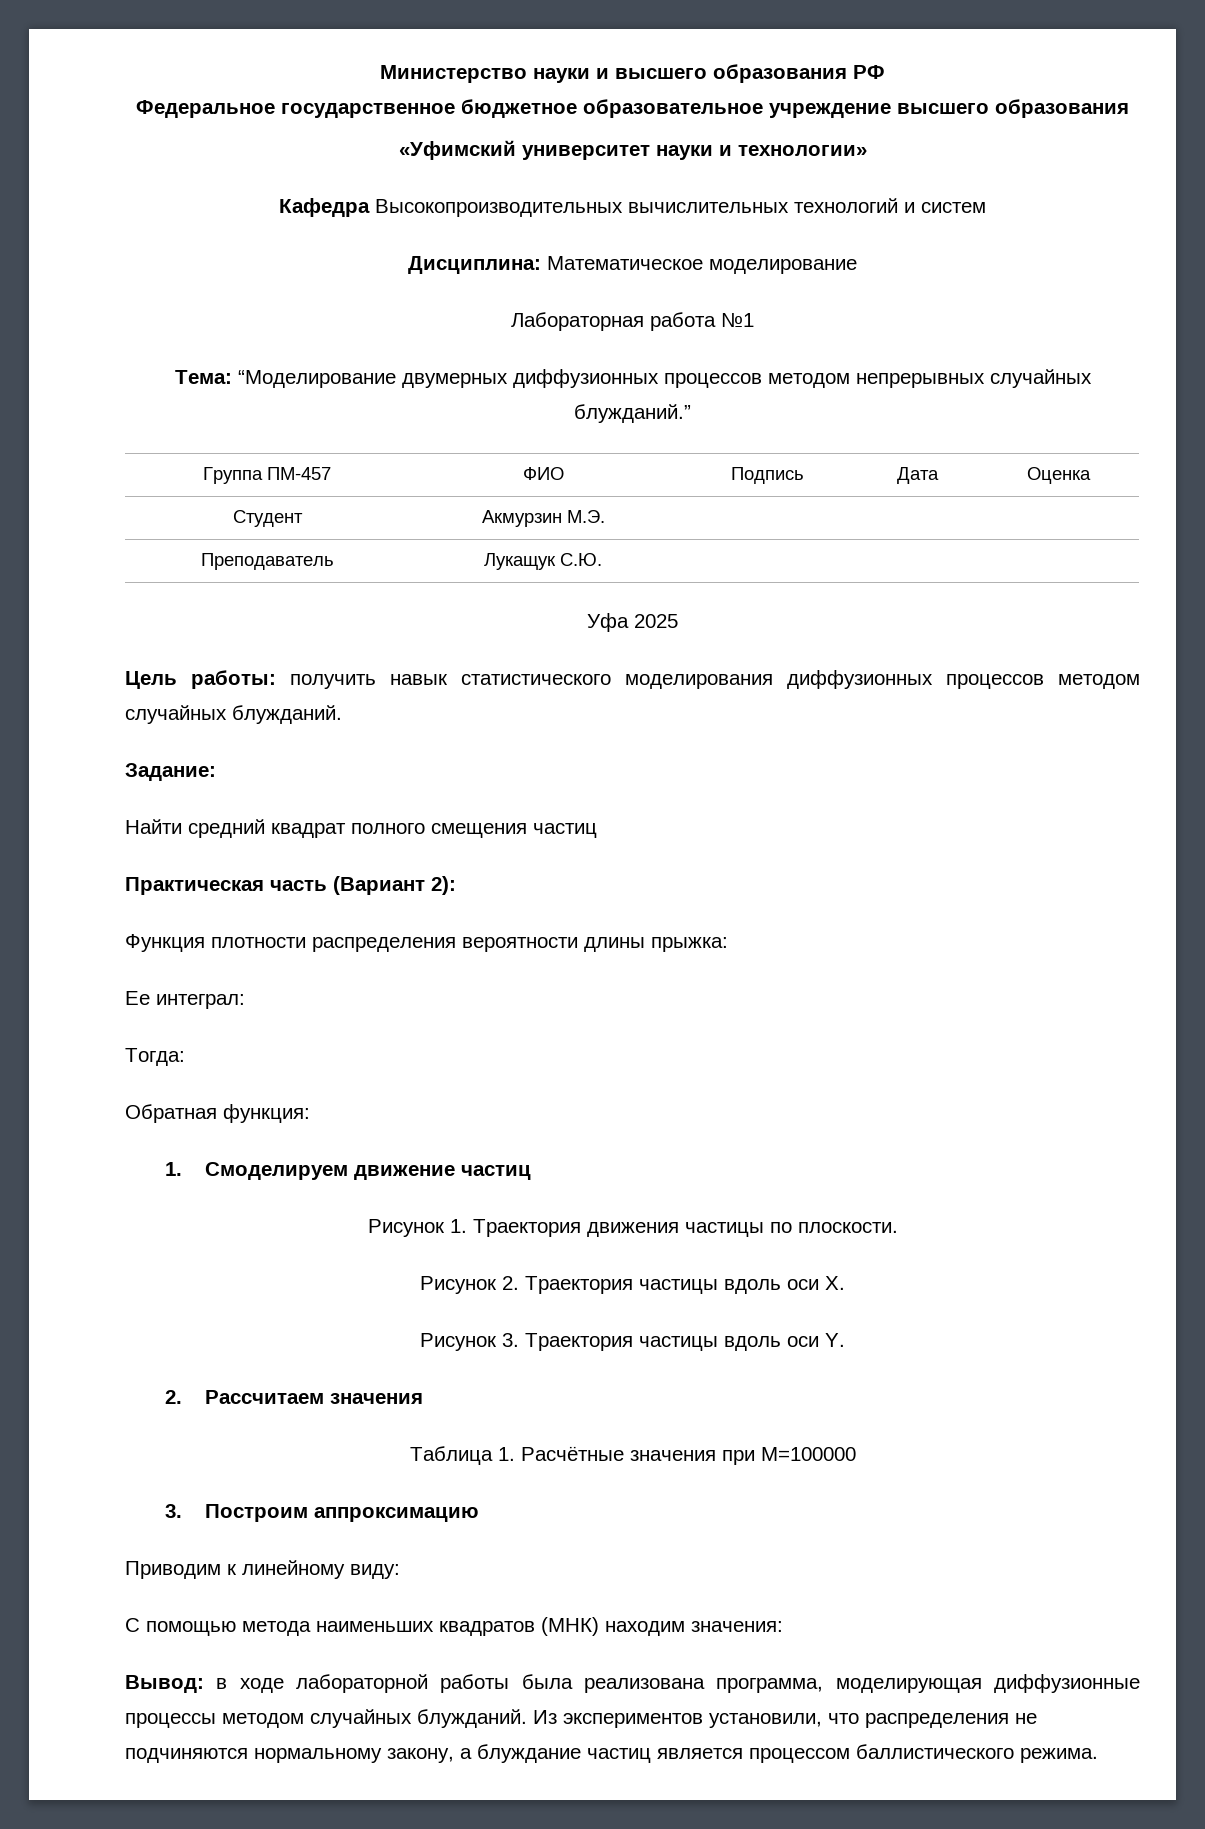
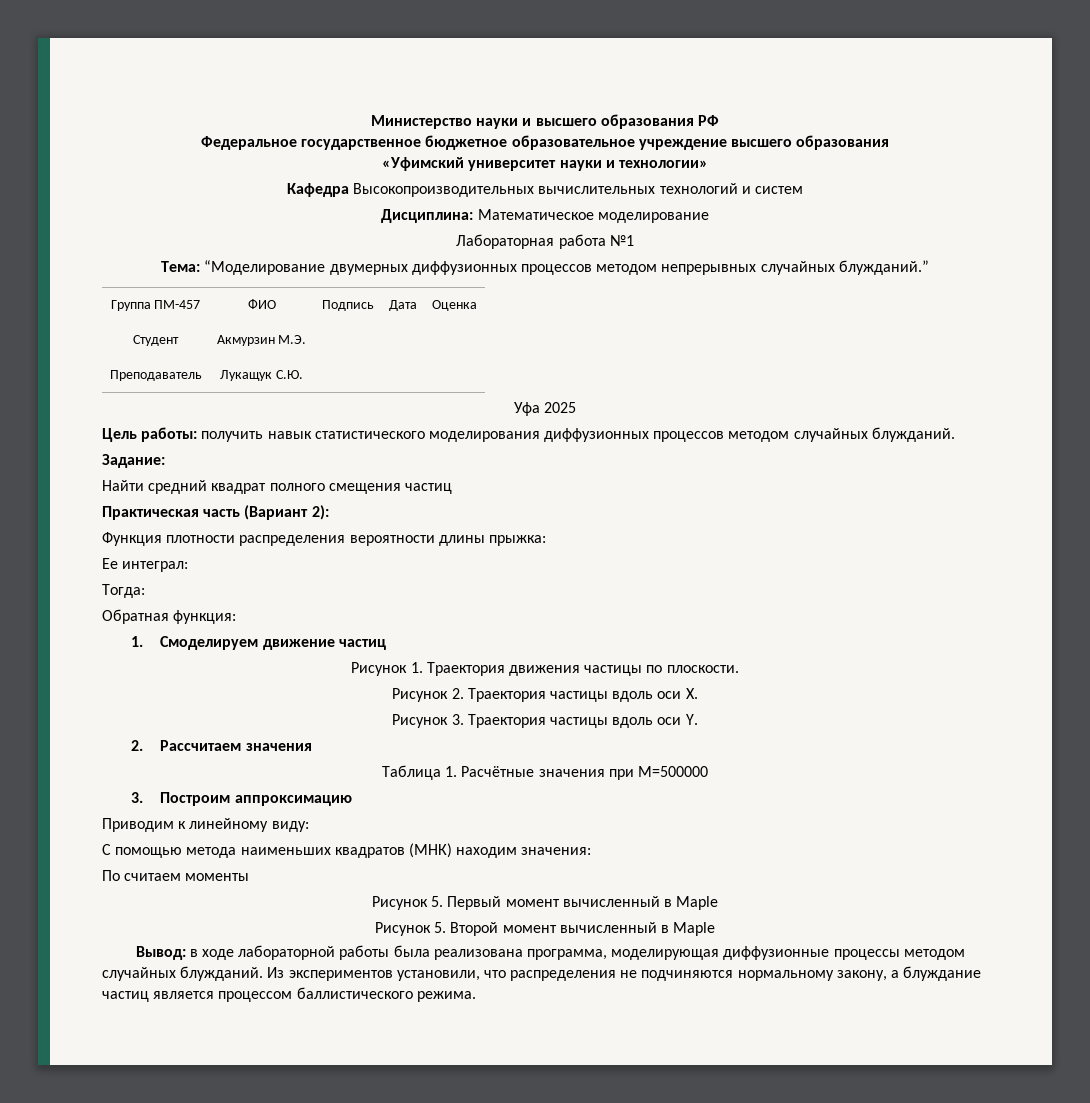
- Таблица 1. Расчётные значения при M=100000
+ Таблица 1. Расчётные значения при M=500000
+ По считаем моменты
+ Рисунок 5. Первый момент вычисленный в Maple
+ Рисунок 5. Второй момент вычисленный в Maple

